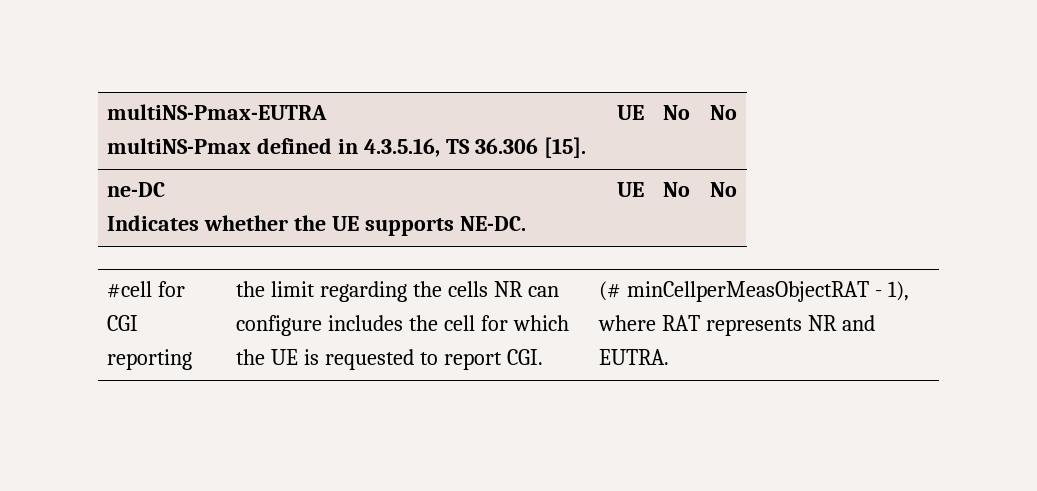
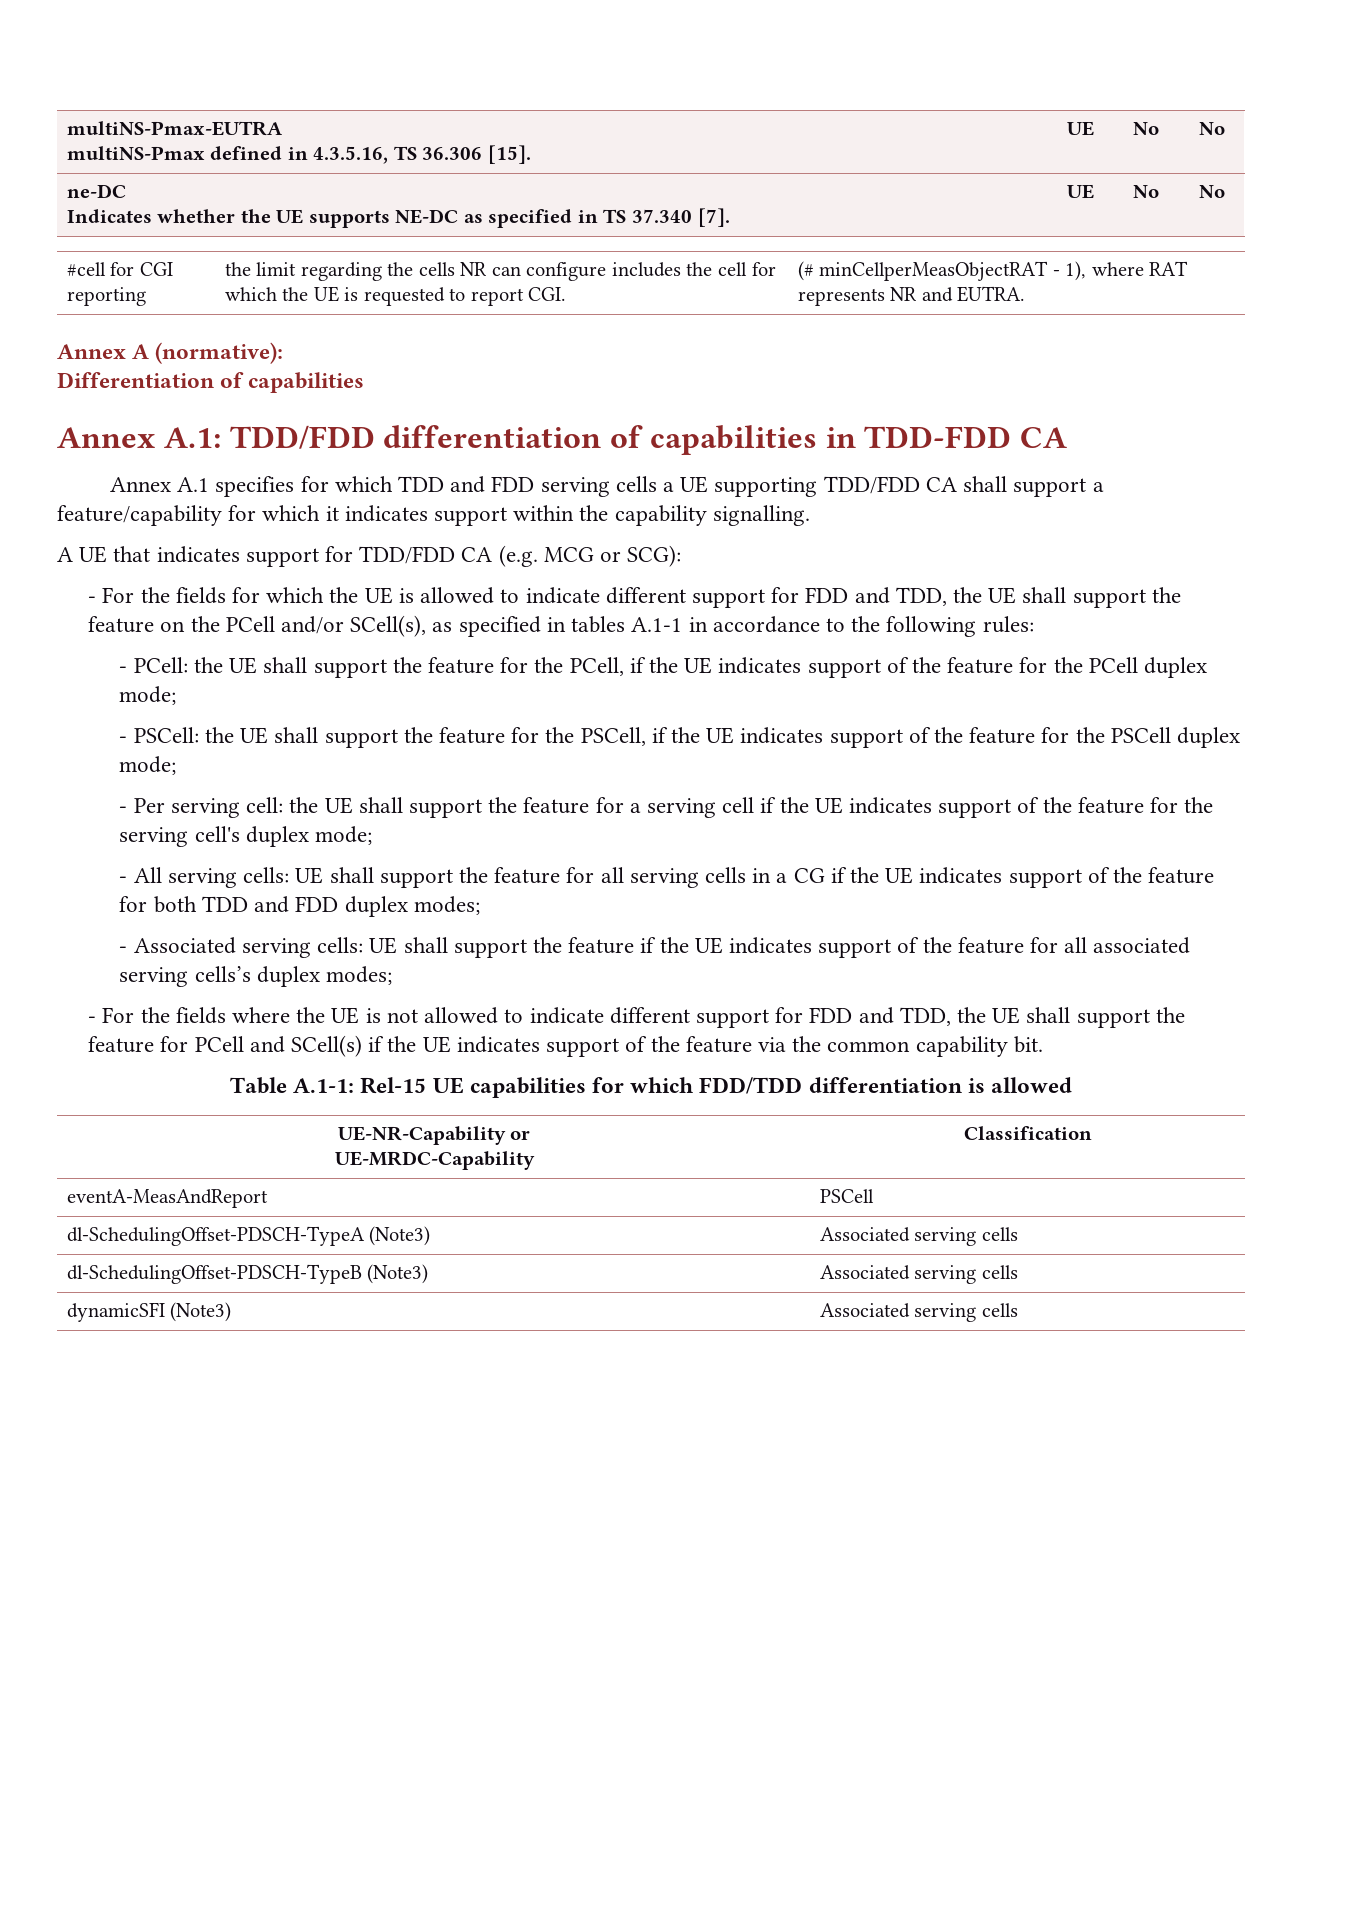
  ne-DC
- Indicates whether the UE supports NE-DC. | UE | No | No
+ Indicates whether the UE supports NE-DC as specified in TS 37.340 [7]. | UE | No | No
+ Annex A (normative):
+ Differentiation of capabilities
+ Annex A.1: TDD/FDD differentiation of capabilities in TDD-FDD CA
+ Annex A.1 specifies for which TDD and FDD serving cells a UE supporting TDD/FDD CA shall support a feature/capability for which it indicates support within the capability signalling.
+ A UE that indicates support for TDD/FDD CA (e.g. MCG or SCG):
+ - For the fields for which the UE is allowed to indicate different support for FDD and TDD, the UE shall support the feature on the PCell and/or SCell(s), as specified in tables A.1-1 in accordance to the following rules:
+ - PCell: the UE shall support the feature for the PCell, if the UE indicates support of the feature for the PCell duplex mode;
+ - PSCell: the UE shall support the feature for the PSCell, if the UE indicates support of the feature for the PSCell duplex mode;
+ - Per serving cell: the UE shall support the feature for a serving cell if the UE indicates support of the feature for the serving cell's duplex mode;
+ - All serving cells: UE shall support the feature for all serving cells in a CG if the UE indicates support of the feature for both TDD and FDD duplex modes;
+ - Associated serving cells: UE shall support the feature if the UE indicates support of the feature for all associated serving cells’s duplex modes;
+ - For the fields where the UE is not allowed to indicate different support for FDD and TDD, the UE shall support the feature for PCell and SCell(s) if the UE indicates support of the feature via the common capability bit.
+ Table A.1-1: Rel-15 UE capabilities for which FDD/TDD differentiation is allowed
+ UE-NR-Capability or
+ UE-MRDC-Capability | Classification
+ eventA-MeasAndReport | PSCell
+ dl-SchedulingOffset-PDSCH-TypeA (Note3) | Associated serving cells
+ dl-SchedulingOffset-PDSCH-TypeB (Note3) | Associated serving cells
+ dynamicSFI (Note3) | Associated serving cells

